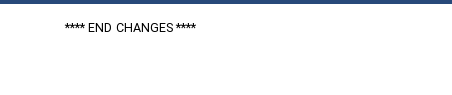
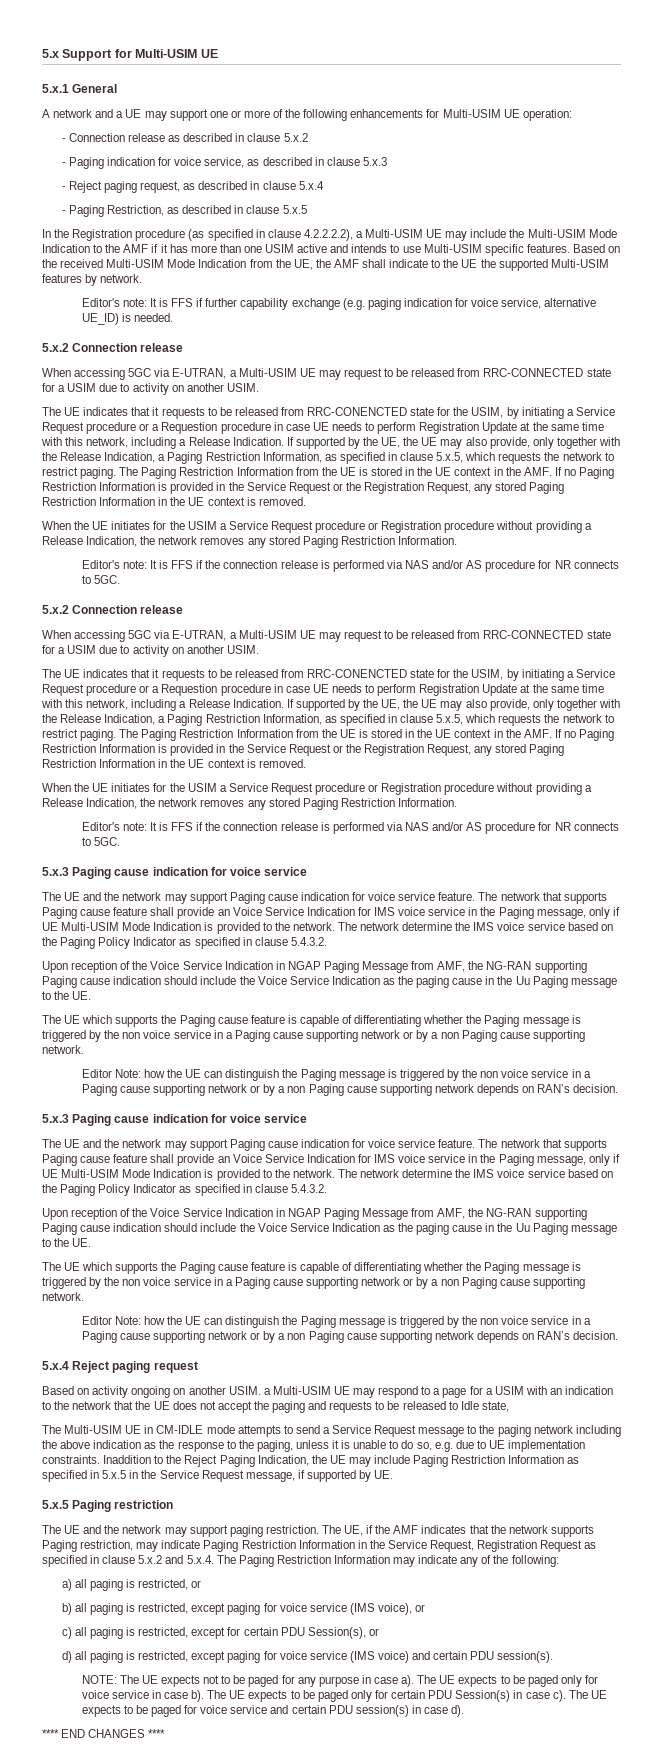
+ 5.x Support for Multi-USIM UE
+ 5.x.1 General
+ A network and a UE may support one or more of the following enhancements for Multi-USIM UE operation:
+ - Connection release as described in clause 5.x.2
+ - Paging indication for voice service, as described in clause 5.x.3
+ - Reject paging request, as described in clause 5.x.4
+ - Paging Restriction, as described in clause 5.x.5
+ In the Registration procedure (as specified in clause 4.2.2.2.2), a Multi-USIM UE may include the Multi-USIM Mode Indication to the AMF if it has more than one USIM active and intends to use Multi-USIM specific features. Based on the received Multi-USIM Mode Indication from the UE, the AMF shall indicate to the UE the supported Multi-USIM features by network.
+ Editor's note: It is FFS if further capability exchange (e.g. paging indication for voice service, alternative UE_ID) is needed.
+ 5.x.2 Connection release
+ When accessing 5GC via E-UTRAN, a Multi-USIM UE may request to be released from RRC-CONNECTED state for a USIM due to activity on another USIM.
+ The UE indicates that it requests to be released from RRC-CONENCTED state for the USIM, by initiating a Service Request procedure or a Requestion procedure in case UE needs to perform Registration Update at the same time with this network, including a Release Indication. If supported by the UE, the UE may also provide, only together with the Release Indication, a Paging Restriction Information, as specified in clause 5.x.5, which requests the network to restrict paging. The Paging Restriction Information from the UE is stored in the UE context in the AMF. If no Paging Restriction Information is provided in the Service Request or the Registration Request, any stored Paging Restriction Information in the UE context is removed.
+ When the UE initiates for the USIM a Service Request procedure or Registration procedure without providing a Release Indication, the network removes any stored Paging Restriction Information.
+ Editor's note: It is FFS if the connection release is performed via NAS and/or AS procedure for NR connects to 5GC.
+ 5.x.2 Connection release
+ When accessing 5GC via E-UTRAN, a Multi-USIM UE may request to be released from RRC-CONNECTED state for a USIM due to activity on another USIM.
+ The UE indicates that it requests to be released from RRC-CONENCTED state for the USIM, by initiating a Service Request procedure or a Requestion procedure in case UE needs to perform Registration Update at the same time with this network, including a Release Indication. If supported by the UE, the UE may also provide, only together with the Release Indication, a Paging Restriction Information, as specified in clause 5.x.5, which requests the network to restrict paging. The Paging Restriction Information from the UE is stored in the UE context in the AMF. If no Paging Restriction Information is provided in the Service Request or the Registration Request, any stored Paging Restriction Information in the UE context is removed.
+ When the UE initiates for the USIM a Service Request procedure or Registration procedure without providing a Release Indication, the network removes any stored Paging Restriction Information.
+ Editor's note: It is FFS if the connection release is performed via NAS and/or AS procedure for NR connects to 5GC.
+ 5.x.3 Paging cause indication for voice service
+ The UE and the network may support Paging cause indication for voice service feature. The network that supports Paging cause feature shall provide an Voice Service Indication for IMS voice service in the Paging message, only if UE Multi-USIM Mode Indication is provided to the network. The network determine the IMS voice service based on the Paging Policy Indicator as specified in clause 5.4.3.2.
+ Upon reception of the Voice Service Indication in NGAP Paging Message from AMF, the NG-RAN supporting Paging cause indication should include the Voice Service Indication as the paging cause in the Uu Paging message to the UE.
+ The UE which supports the Paging cause feature is capable of differentiating whether the Paging message is triggered by the non voice service in a Paging cause supporting network or by a non Paging cause supporting network.
+ Editor Note: how the UE can distinguish the Paging message is triggered by the non voice service in a Paging cause supporting network or by a non Paging cause supporting network depends on RAN’s decision.
+ 5.x.3 Paging cause indication for voice service
+ The UE and the network may support Paging cause indication for voice service feature. The network that supports Paging cause feature shall provide an Voice Service Indication for IMS voice service in the Paging message, only if UE Multi-USIM Mode Indication is provided to the network. The network determine the IMS voice service based on the Paging Policy Indicator as specified in clause 5.4.3.2.
+ Upon reception of the Voice Service Indication in NGAP Paging Message from AMF, the NG-RAN supporting Paging cause indication should include the Voice Service Indication as the paging cause in the Uu Paging message to the UE.
+ The UE which supports the Paging cause feature is capable of differentiating whether the Paging message is triggered by the non voice service in a Paging cause supporting network or by a non Paging cause supporting network.
+ Editor Note: how the UE can distinguish the Paging message is triggered by the non voice service in a Paging cause supporting network or by a non Paging cause supporting network depends on RAN’s decision.
+ 5.x.4 Reject paging request
+ Based on activity ongoing on another USIM. a Multi-USIM UE may respond to a page for a USIM with an indication to the network that the UE does not accept the paging and requests to be released to Idle state,
+ The Multi-USIM UE in CM-IDLE mode attempts to send a Service Request message to the paging network including the above indication as the response to the paging, unless it is unable to do so, e.g. due to UE implementation constraints. Inaddition to the Reject Paging Indication, the UE may include Paging Restriction Information as specified in 5.x.5 in the Service Request message, if supported by UE.
+ 5.x.5 Paging restriction
+ The UE and the network may support paging restriction. The UE, if the AMF indicates that the network supports Paging restriction, may indicate Paging Restriction Information in the Service Request, Registration Request as specified in clause 5.x.2 and 5.x.4. The Paging Restriction Information may indicate any of the following:
+ a) all paging is restricted, or
+ b) all paging is restricted, except paging for voice service (IMS voice), or
+ c) all paging is restricted, except for certain PDU Session(s), or
+ d) all paging is restricted, except paging for voice service (IMS voice) and certain PDU session(s).
+ NOTE: The UE expects not to be paged for any purpose in case a). The UE expects to be paged only for voice service in case b). The UE expects to be paged only for certain PDU Session(s) in case c). The UE expects to be paged for voice service and certain PDU session(s) in case d).

